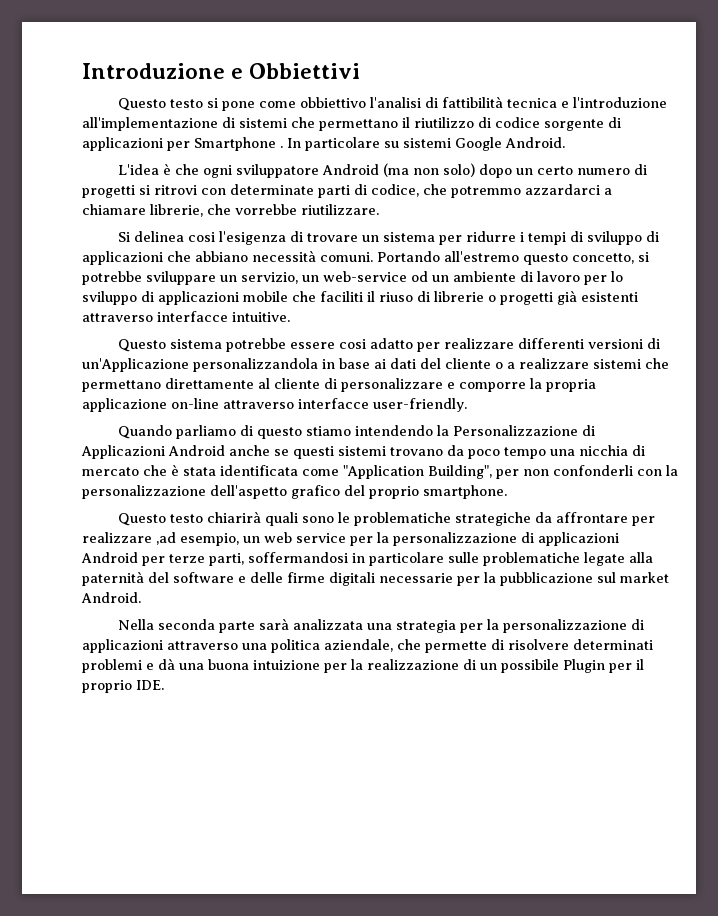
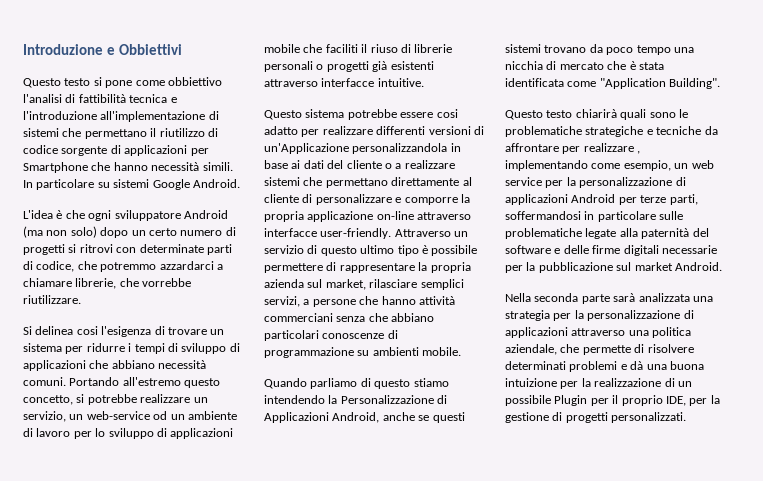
- Questo testo si pone come obbiettivo l'analisi di fattibilità tecnica e l'introduzione all'implementazione di sistemi che permettano il riutilizzo di codice sorgente di applicazioni per Smartphone .
+ Questo testo si pone come obbiettivo l'analisi di fattibilità tecnica e l'introduzione all'implementazione di sistemi che permettano il riutilizzo di codice sorgente di applicazioni per Smartphone che hanno necessità simili.
- Portando all'estremo questo concetto, si potrebbe sviluppare un servizio, un web-service od un ambiente di lavoro per lo sviluppo di applicazioni mobile che faciliti il riuso di librerie o progetti già esistenti attraverso interfacce intuitive.
+ Portando all'estremo questo concetto, si potrebbe realizzare un servizio, un web-service od un ambiente di lavoro per lo sviluppo di applicazioni mobile che faciliti il riuso di librerie personali o progetti già esistenti attraverso interfacce intuitive.
+ Attraverso un servizio di questo ultimo tipo è possibile permettere di rappresentare la propria azienda sul market, rilasciare semplici servizi, a persone che hanno attività commerciani senza che abbiano particolari conoscenze di programmazione su ambienti mobile.
- Quando parliamo di questo stiamo intendendo la Personalizzazione di Applicazioni Android anche se questi sistemi trovano da poco tempo una nicchia di mercato che è stata identificata come "Application Building", per non confonderli con la personalizzazione dell'aspetto grafico del proprio smartphone.
+ Quando parliamo di questo stiamo intendendo la Personalizzazione di Applicazioni Android, anche se questi sistemi trovano da poco tempo una nicchia di mercato che è stata identificata come "Application Building".
- Questo testo chiarirà quali sono le problematiche strategiche da affrontare per realizzare ,ad esempio, un web service per la personalizzazione di applicazioni Android per terze parti, soffermandosi in particolare sulle problematiche legate alla paternità del software e delle firme digitali necessarie per la pubblicazione sul market Android.
+ Questo testo chiarirà quali sono le problematiche strategiche e tecniche da affrontare per realizzare , implementando come esempio, un web service per la personalizzazione di applicazioni Android per terze parti, soffermandosi in particolare sulle problematiche legate alla paternità del software e delle firme digitali necessarie per la pubblicazione sul market Android.
- Nella seconda parte sarà analizzata una strategia per la personalizzazione di applicazioni attraverso una politica aziendale, che permette di risolvere determinati problemi e dà una buona intuizione per la realizzazione di un possibile Plugin per il proprio IDE.
+ Nella seconda parte sarà analizzata una strategia per la personalizzazione di applicazioni attraverso una politica aziendale, che permette di risolvere determinati problemi e dà una buona intuizione per la realizzazione di un possibile Plugin per il proprio IDE, per la gestione di progetti personalizzati.

